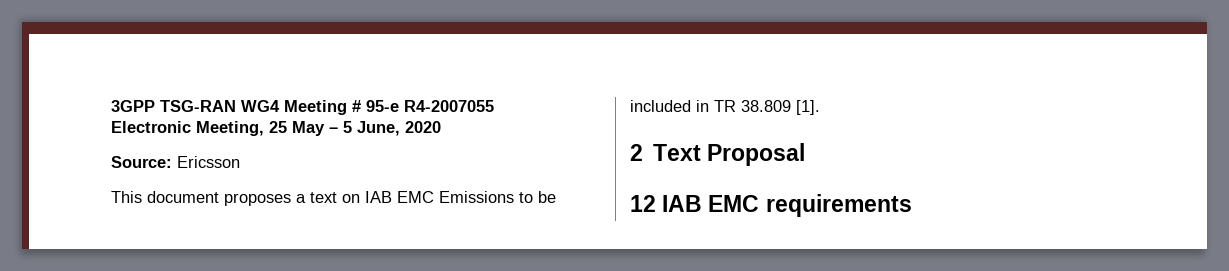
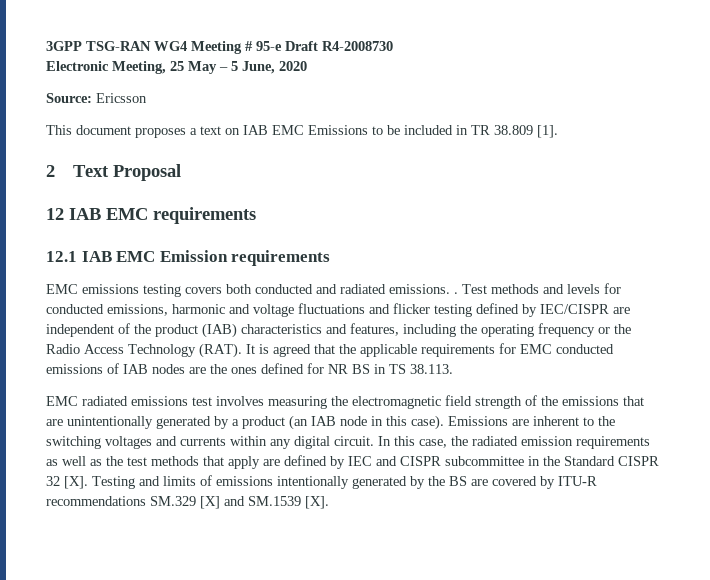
- 3GPP TSG-RAN WG4 Meeting # 95-e R4-2007055
+ 3GPP TSG-RAN WG4 Meeting # 95-e Draft R4-2008730
+ 12.1 IAB EMC Emission requirements
+ EMC emissions testing covers both conducted and radiated emissions. . Test methods and levels for conducted emissions, harmonic and voltage fluctuations and flicker testing defined by IEC/CISPR are independent of the product (IAB) characteristics and features, including the operating frequency or the Radio Access Technology (RAT). It is agreed that the applicable requirements for EMC conducted emissions of IAB nodes are the ones defined for NR BS in TS 38.113.
+ EMC radiated emissions test involves measuring the electromagnetic field strength of the emissions that are unintentionally generated by a product (an IAB node in this case). Emissions are inherent to the switching voltages and currents within any digital circuit. In this case, the radiated emission requirements as well as the test methods that apply are defined by IEC and CISPR subcommittee in the Standard CISPR 32 [X]. Testing and limits of emissions intentionally generated by the BS are covered by ITU-R recommendations SM.329 [X] and SM.1539 [X].

